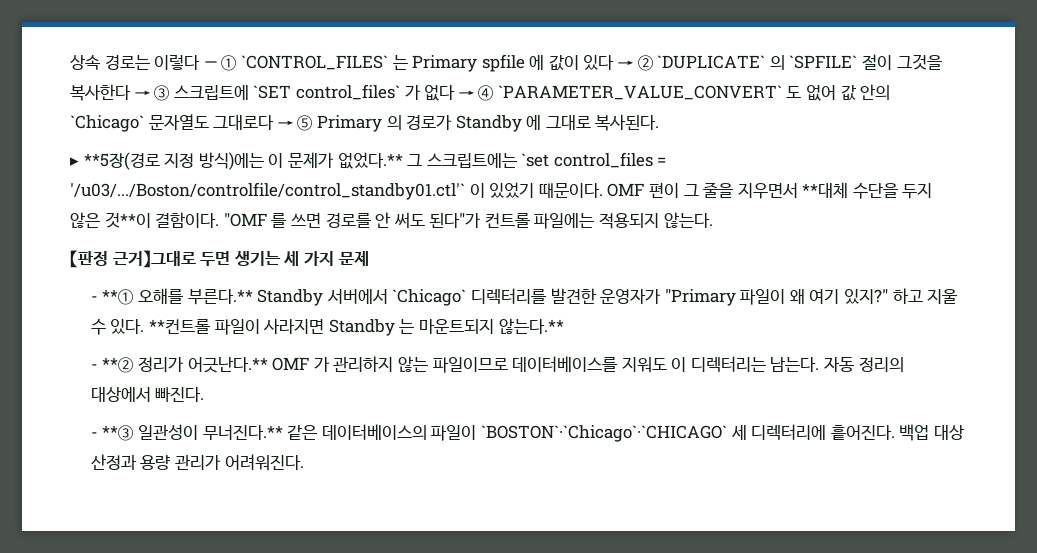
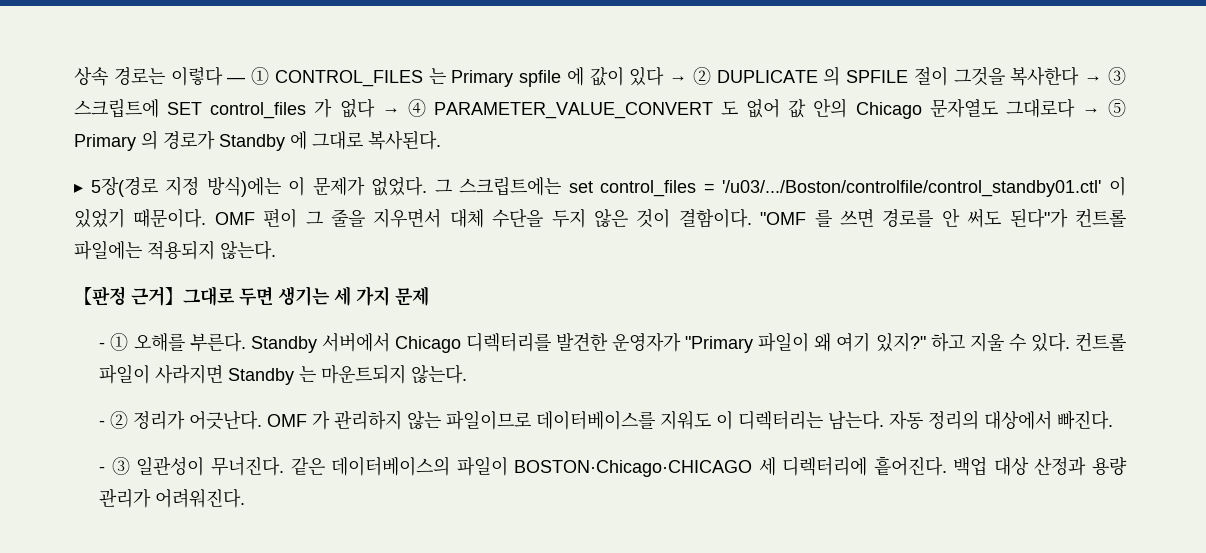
- 상속 경로는 이렇다 — ① `CONTROL_FILES` 는 Primary spfile 에 값이 있다 → ② `DUPLICATE` 의 `SPFILE` 절이 그것을 복사한다 → ③ 스크립트에 `SET control_files` 가 없다 → ④ `PARAMETER_VALUE_CONVERT` 도 없어 값 안의 `Chicago` 문자열도 그대로다 → ⑤ Primary 의 경로가 Standby 에 그대로 복사된다.
+ 상속 경로는 이렇다 — ① CONTROL_FILES 는 Primary spfile 에 값이 있다 → ② DUPLICATE 의 SPFILE 절이 그것을 복사한다 → ③ 스크립트에 SET control_files 가 없다 → ④ PARAMETER_VALUE_CONVERT 도 없어 값 안의 Chicago 문자열도 그대로다 → ⑤ Primary 의 경로가 Standby 에 그대로 복사된다.
- ▸ **5장(경로 지정 방식)에는 이 문제가 없었다.** 그 스크립트에는 `set control_files = '/u03/.../Boston/controlfile/control_standby01.ctl'` 이 있었기 때문이다.
+ ▸ 5장(경로 지정 방식)에는 이 문제가 없었다. 그 스크립트에는 set control_files = '/u03/.../Boston/controlfile/control_standby01.ctl' 이 있었기 때문이다.
- OMF 편이 그 줄을 지우면서 **대체 수단을 두지 않은 것**이 결함이다.
+ OMF 편이 그 줄을 지우면서 대체 수단을 두지 않은 것이 결함이다.
- - **① 오해를 부른다.** Standby 서버에서 `Chicago` 디렉터리를 발견한 운영자가 "Primary 파일이 왜 여기 있지?"
+ - ① 오해를 부른다. Standby 서버에서 Chicago 디렉터리를 발견한 운영자가 "Primary 파일이 왜 여기 있지?"
- **컨트롤 파일이 사라지면 Standby 는 마운트되지 않는다.**
- - **② 정리가 어긋난다.** OMF 가 관리하지 않는 파일이므로 데이터베이스를 지워도 이 디렉터리는 남는다.
+ 컨트롤 파일이 사라지면 Standby 는 마운트되지 않는다.
+ - ② 정리가 어긋난다. OMF 가 관리하지 않는 파일이므로 데이터베이스를 지워도 이 디렉터리는 남는다.
- - **③ 일관성이 무너진다.** 같은 데이터베이스의 파일이 `BOSTON`·`Chicago`·`CHICAGO` 세 디렉터리에 흩어진다.
+ - ③ 일관성이 무너진다. 같은 데이터베이스의 파일이 BOSTON·Chicago·CHICAGO 세 디렉터리에 흩어진다.

